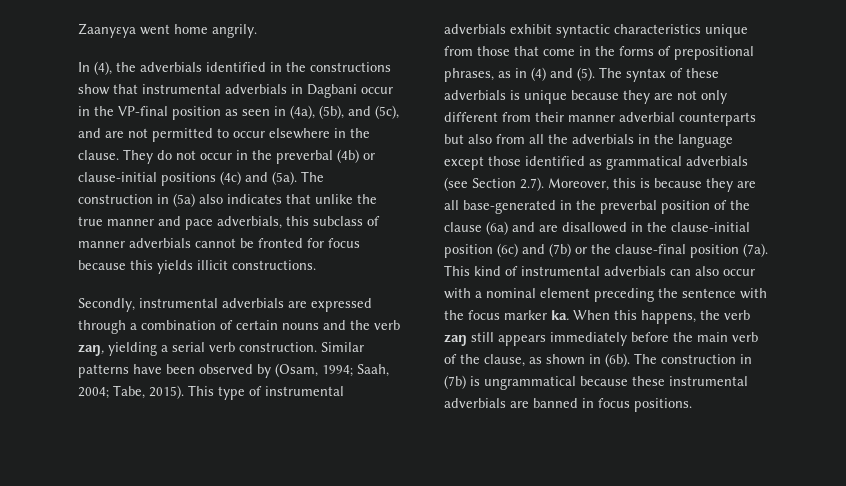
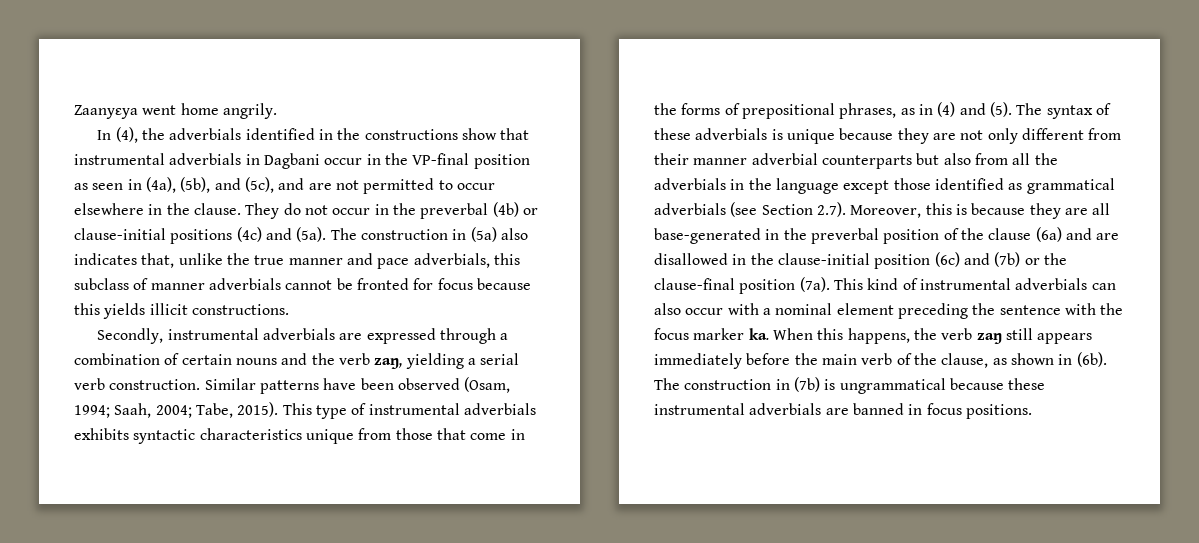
- The construction in (5a) also indicates that unlike the true manner and pace adverbials, this subclass of manner adverbials cannot be fronted for focus because this yields illicit constructions.
+ The construction in (5a) also indicates that, unlike the true manner and pace adverbials, this subclass of manner adverbials cannot be fronted for focus because this yields illicit constructions.
- Similar patterns have been observed by (Osam, 1994; Saah, 2004; Tabe, 2015).
+ Similar patterns have been observed (Osam, 1994; Saah, 2004; Tabe, 2015).
- This type of instrumental adverbials exhibit syntactic characteristics unique from those that come in the forms of prepositional phrases, as in (4) and (5).
+ This type of instrumental adverbials exhibits syntactic characteristics unique from those that come in the forms of prepositional phrases, as in (4) and (5).

